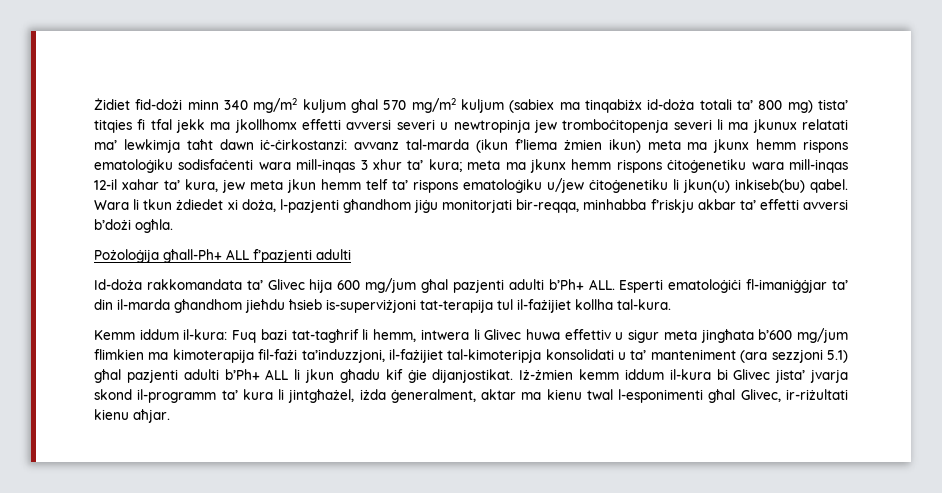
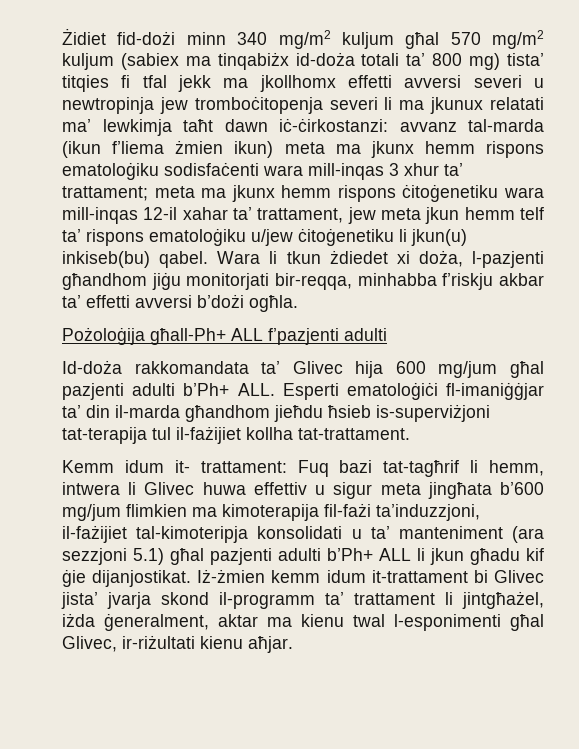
- avvanz tal-marda (ikun f’liema żmien ikun) meta ma jkunx hemm rispons ematoloġiku sodisfaċenti wara mill-inqas 3 xhur ta’ kura;
+ avvanz tal-marda (ikun f’liema żmien ikun) meta ma jkunx hemm rispons ematoloġiku sodisfaċenti wara mill-inqas 3 xhur ta’ trattament;
- meta ma jkunx hemm rispons ċitoġenetiku wara mill-inqas 12-il xahar ta’ kura, jew meta jkun hemm telf ta’ rispons ematoloġiku u/jew ċitoġenetiku li jkun(u) inkiseb(bu) qabel.
+ meta ma jkunx hemm rispons ċitoġenetiku wara mill-inqas 12-il xahar ta’ trattament, jew meta jkun hemm telf ta’ rispons ematoloġiku u/jew ċitoġenetiku li jkun(u) inkiseb(bu) qabel.
- Id-doża rakkomandata ta’ Glivec hija 600 mg/jum għal pazjenti adulti b’Ph+ ALL. Esperti ematoloġiċi fl-imaniġġjar ta’ din il-marda għandhom jieħdu ħsieb is-superviżjoni tat-terapija tul il-fażijiet kollha tal-kura.
+ Id-doża rakkomandata ta’ Glivec hija 600 mg/jum għal pazjenti adulti b’Ph+ ALL. Esperti ematoloġiċi fl-imaniġġjar ta’ din il-marda għandhom jieħdu ħsieb is-superviżjoni tat-terapija tul il-fażijiet kollha tat-trattament.
- Kemm iddum il-kura: Fuq bazi tat-tagħrif li hemm, intwera li Glivec huwa effettiv u sigur meta jingħata b’600 mg/jum flimkien ma kimoterapija fil-fażi ta’induzzjoni, il-fażijiet tal-kimoteripja konsolidati u ta’ manteniment (ara sezzjoni 5.1) għal pazjenti adulti b’Ph+ ALL li jkun għadu kif ġie dijanjostikat.
+ Kemm idum it- trattament: Fuq bazi tat-tagħrif li hemm, intwera li Glivec huwa effettiv u sigur meta jingħata b’600 mg/jum flimkien ma kimoterapija fil-fażi ta’induzzjoni, il-fażijiet tal-kimoteripja konsolidati u ta’ manteniment (ara sezzjoni 5.1) għal pazjenti adulti b’Ph+ ALL li jkun għadu kif ġie dijanjostikat.
- Iż-żmien kemm iddum il-kura bi Glivec jista’ jvarja skond il-programm ta’ kura li jintgħażel, iżda ġeneralment, aktar ma kienu twal l-esponimenti għal Glivec, ir-riżultati kienu aħjar.
+ Iż-żmien kemm idum it-trattament bi Glivec jista’ jvarja skond il-programm ta’ trattament li jintgħażel, iżda ġeneralment, aktar ma kienu twal l-esponimenti għal Glivec, ir-riżultati kienu aħjar.

